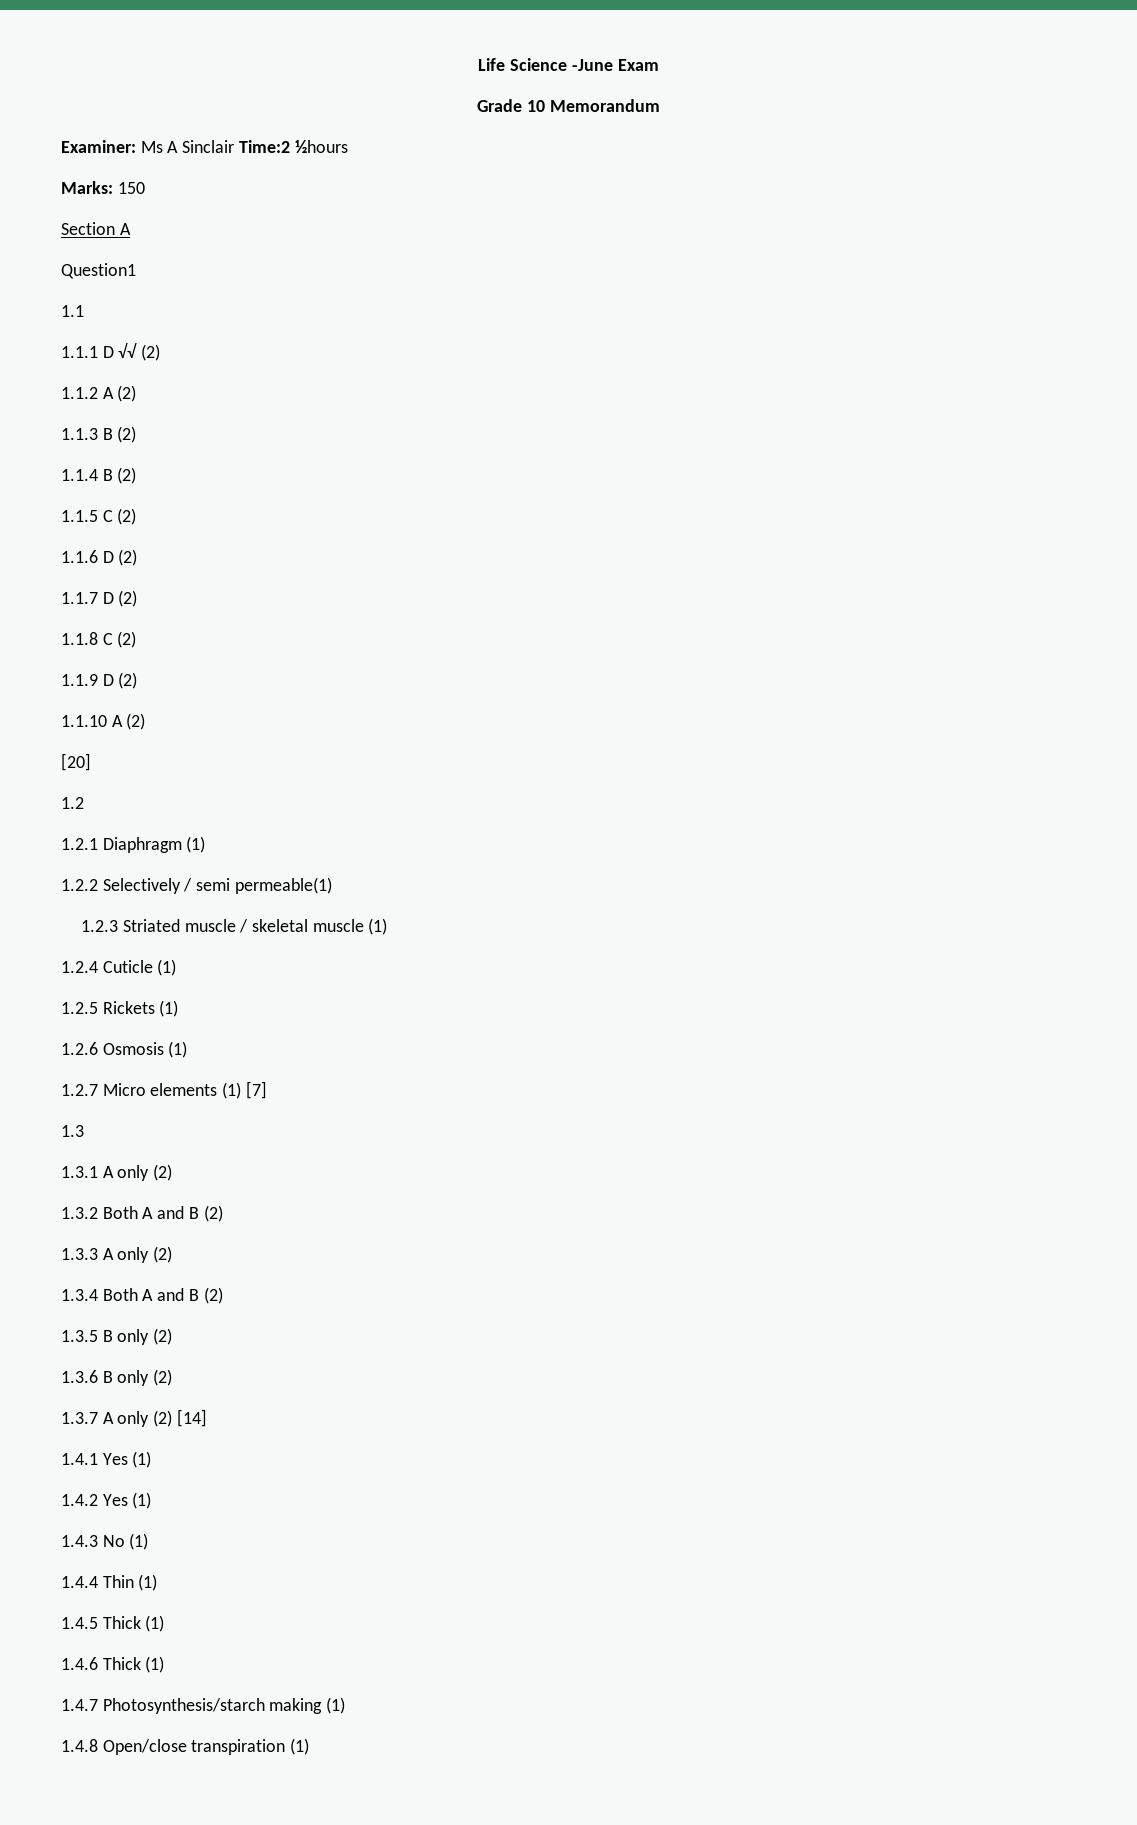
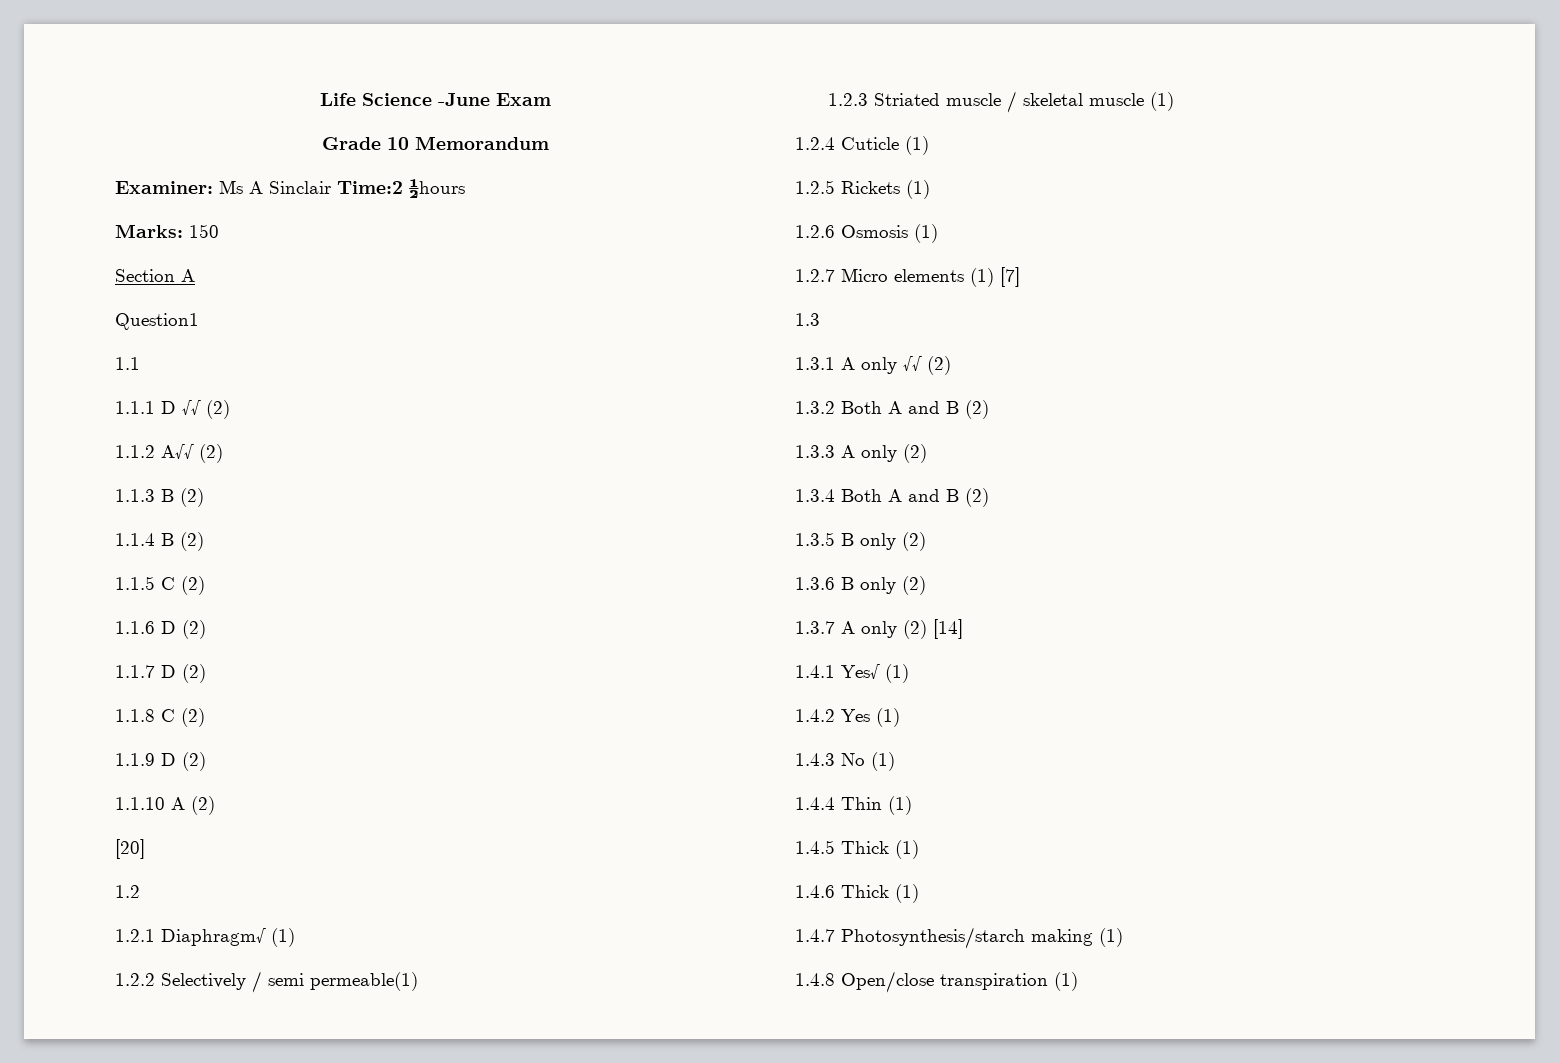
- 1.1.2 A (2)
+ 1.1.2 A√√ (2)
- 1.2.1 Diaphragm (1)
+ 1.2.1 Diaphragm√ (1)
- 1.3.1 A only (2)
+ 1.3.1 A only √√ (2)
- 1.4.1 Yes (1)
+ 1.4.1 Yes√ (1)

